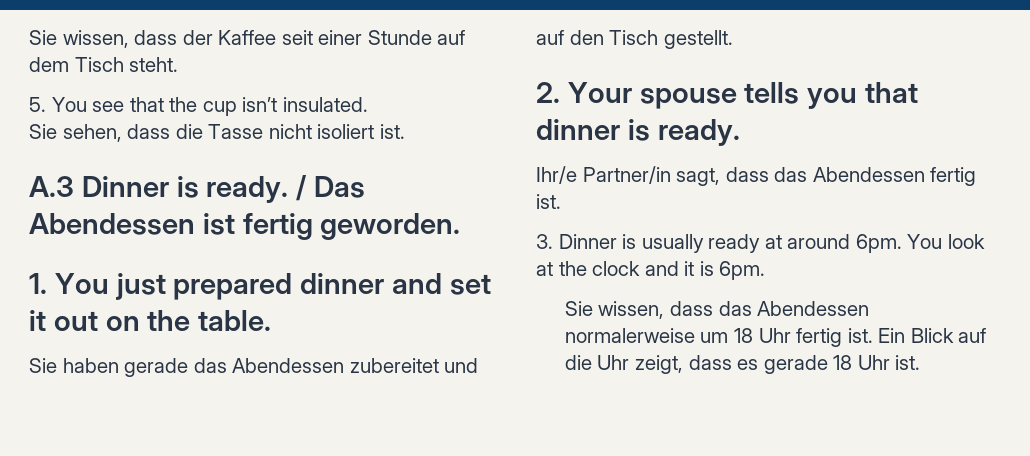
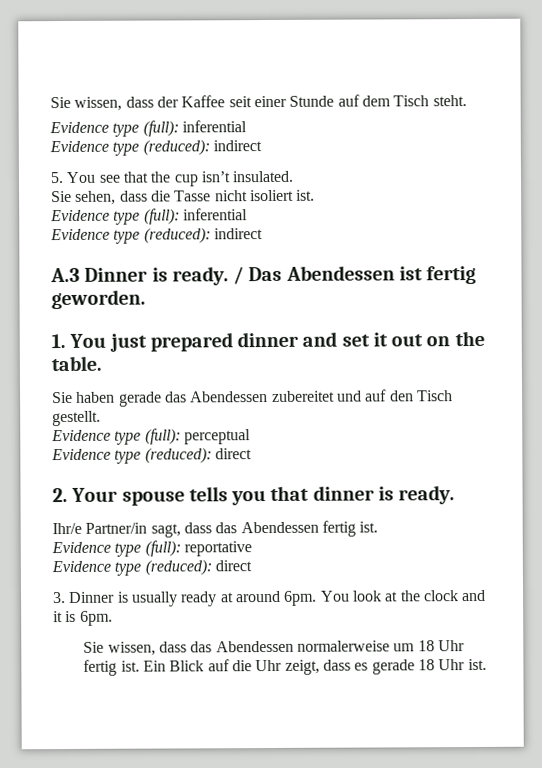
  Sie wissen, dass der Kaffee seit einer Stunde auf dem Tisch steht.
+ Evidence type (full): inferential
+ Evidence type (reduced): indirect
  Sie sehen, dass die Tasse nicht isoliert ist.
+ Evidence type (full): inferential
+ Evidence type (reduced): indirect
+ Evidence type (full): perceptual
+ Evidence type (reduced): direct
+ Evidence type (full): reportative
+ Evidence type (reduced): direct

